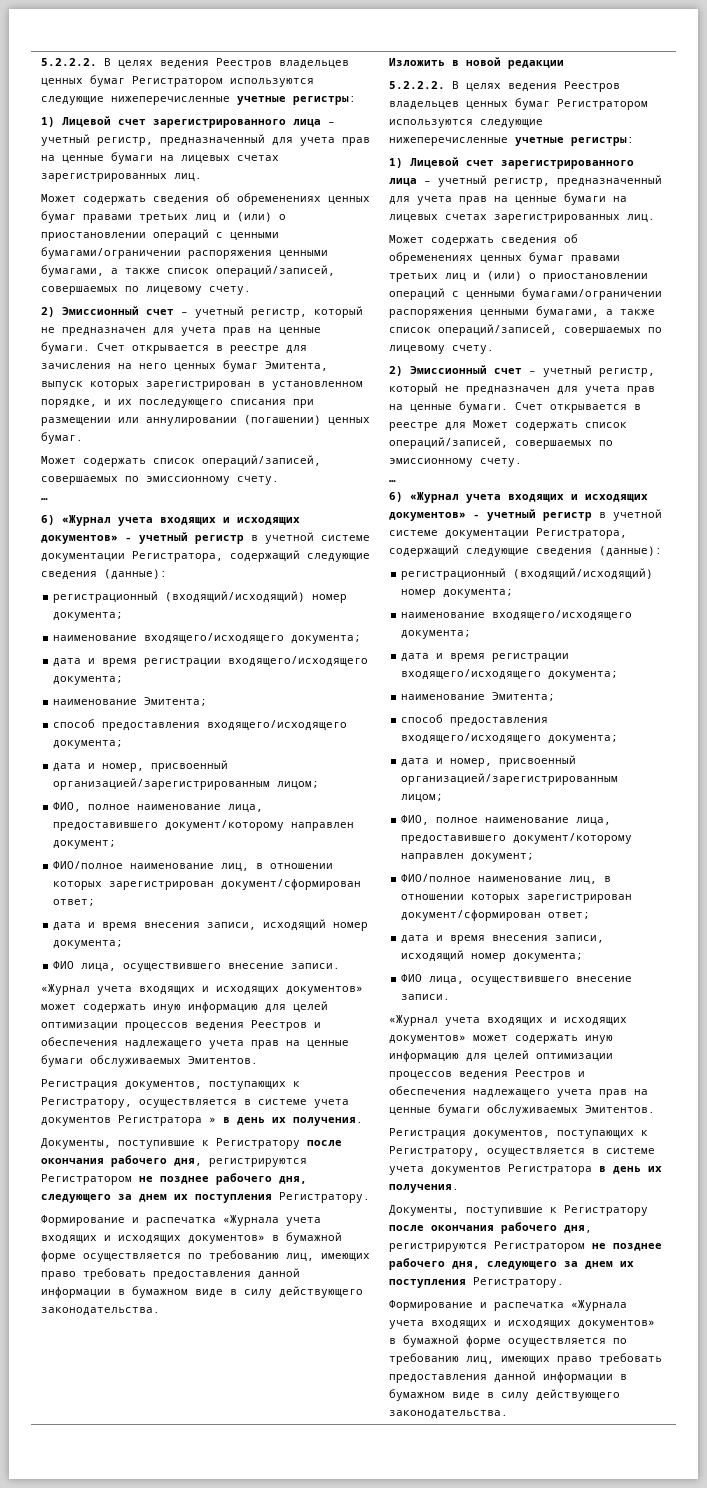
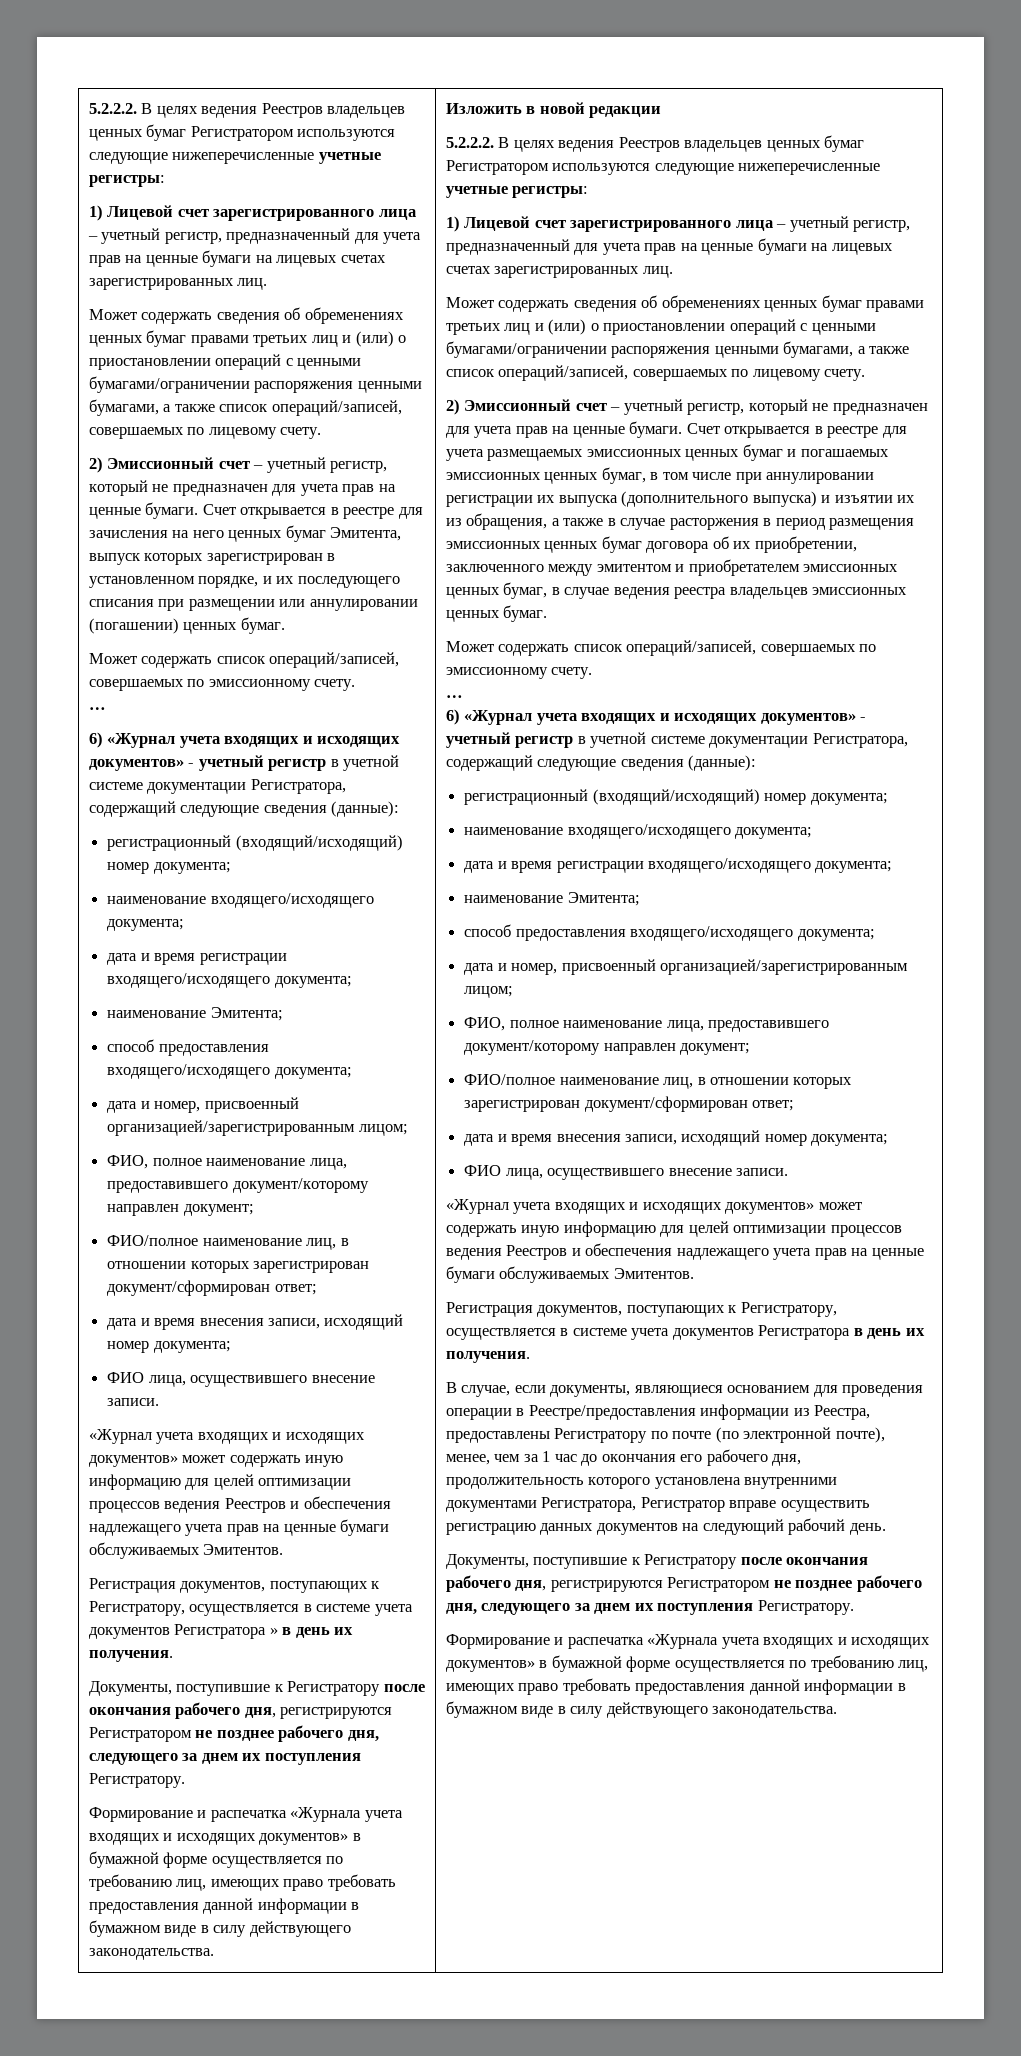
- Счет открывается в реестре для Может содержать список операций/записей, совершаемых по эмиссионному счету.
+ Счет открывается в реестре для учета размещаемых эмиссионных ценных бумаг и погашаемых эмиссионных ценных бумаг, в том числе при аннулировании регистрации их выпуска (дополнительного выпуска) и изъятии их из обращения, а также в случае расторжения в период размещения эмиссионных ценных бумаг договора об их приобретении, заключенного между эмитентом и приобретателем эмиссионных ценных бумаг, в случае ведения реестра владельцев эмиссионных ценных бумаг.
+ Может содержать список операций/записей, совершаемых по эмиссионному счету.
+ В случае, если документы, являющиеся основанием для проведения операции в Реестре/предоставления информации из Реестра, предоставлены Регистратору по почте (по электронной почте), менее, чем за 1 час до окончания его рабочего дня, продолжительность которого установлена внутренними документами Регистратора, Регистратор вправе осуществить регистрацию данных документов на следующий рабочий день.

